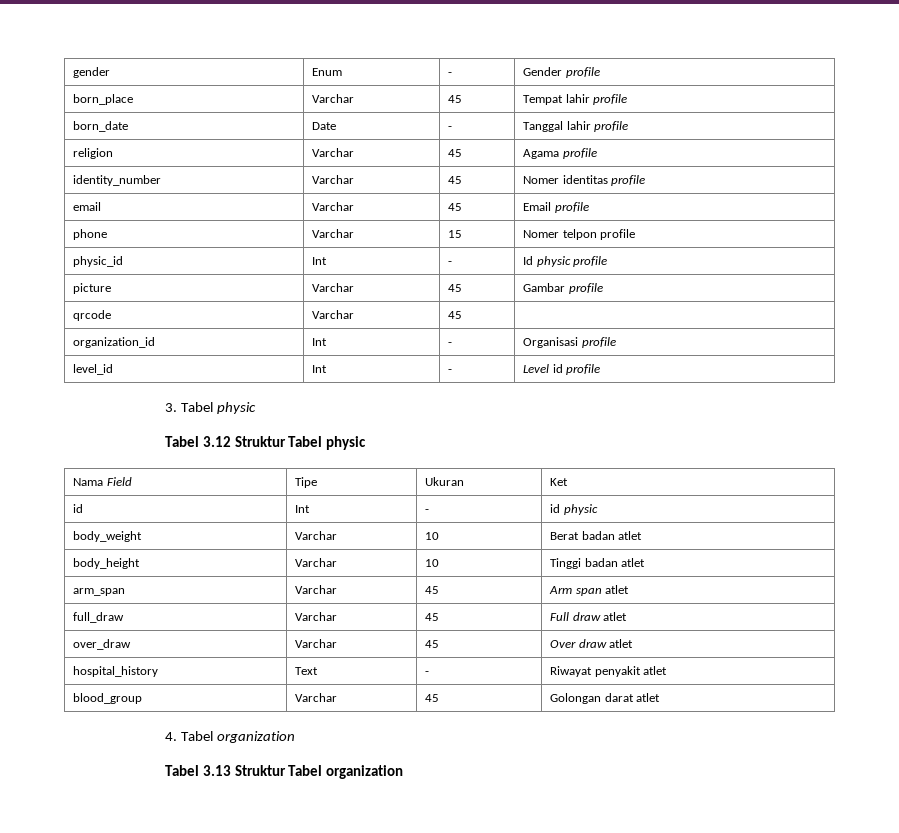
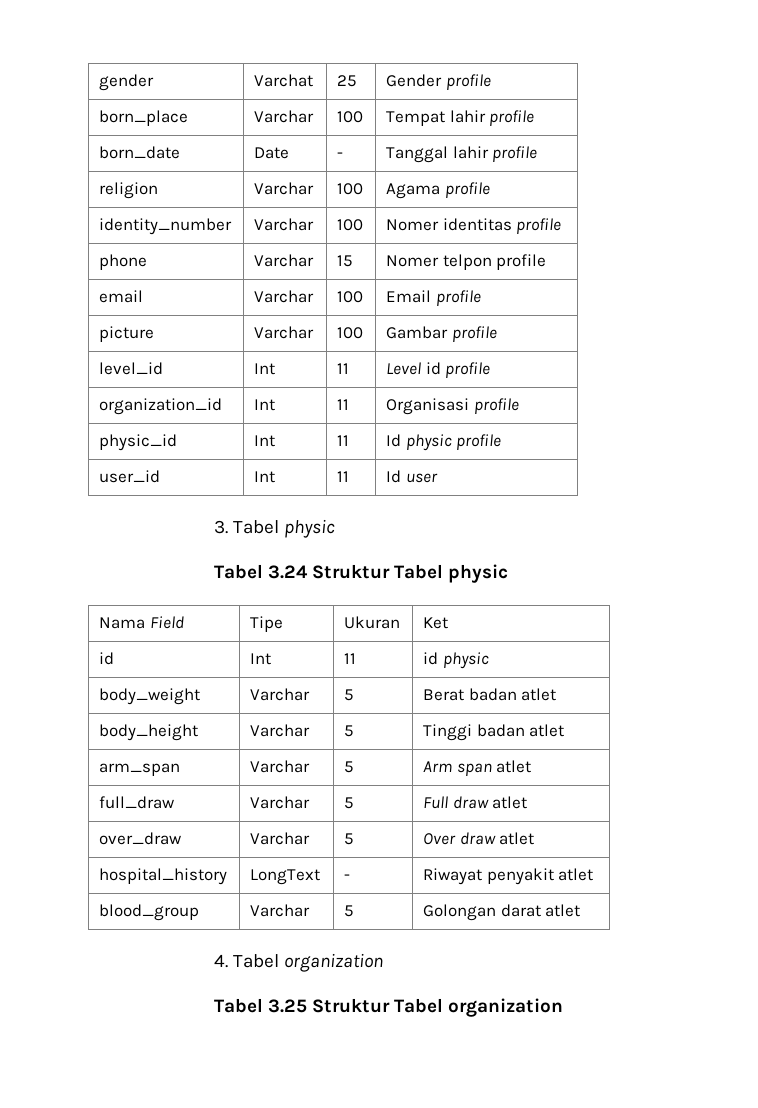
- gender | Enum | - | Gender profile
+ gender | Varchat | 25 | Gender profile
- born_place | Varchar | 45 | Tempat lahir profile
+ born_place | Varchar | 100 | Tempat lahir profile
- religion | Varchar | 45 | Agama profile
+ religion | Varchar | 100 | Agama profile
- identity_number | Varchar | 45 | Nomer identitas profile
+ identity_number | Varchar | 100 | Nomer identitas profile
- email | Varchar | 45 | Email profile
- physic_id | Int | - | Id physic profile
+ email | Varchar | 100 | Email profile
- picture | Varchar | 45 | Gambar profile
+ picture | Varchar | 100 | Gambar profile
- qrcode | Varchar | 45 |
- organization_id | Int | - | Organisasi profile
- level_id | Int | - | Level id profile
+ level_id | Int | 11 | Level id profile
+ organization_id | Int | 11 | Organisasi profile
+ physic_id | Int | 11 | Id physic profile
+ user_id | Int | 11 | Id user
- Tabel 3.12 Struktur Tabel physic
+ Tabel 3.24 Struktur Tabel physic
- id | Int | - | id physic
+ id | Int | 11 | id physic
- body_weight | Varchar | 10 | Berat badan atlet
+ body_weight | Varchar | 5 | Berat badan atlet
- body_height | Varchar | 10 | Tinggi badan atlet
+ body_height | Varchar | 5 | Tinggi badan atlet
- arm_span | Varchar | 45 | Arm span atlet
+ arm_span | Varchar | 5 | Arm span atlet
- full_draw | Varchar | 45 | Full draw atlet
+ full_draw | Varchar | 5 | Full draw atlet
- over_draw | Varchar | 45 | Over draw atlet
+ over_draw | Varchar | 5 | Over draw atlet
- hospital_history | Text | - | Riwayat penyakit atlet
+ hospital_history | LongText | - | Riwayat penyakit atlet
- blood_group | Varchar | 45 | Golongan darat atlet
+ blood_group | Varchar | 5 | Golongan darat atlet
- Tabel 3.13 Struktur Tabel organization
+ Tabel 3.25 Struktur Tabel organization

